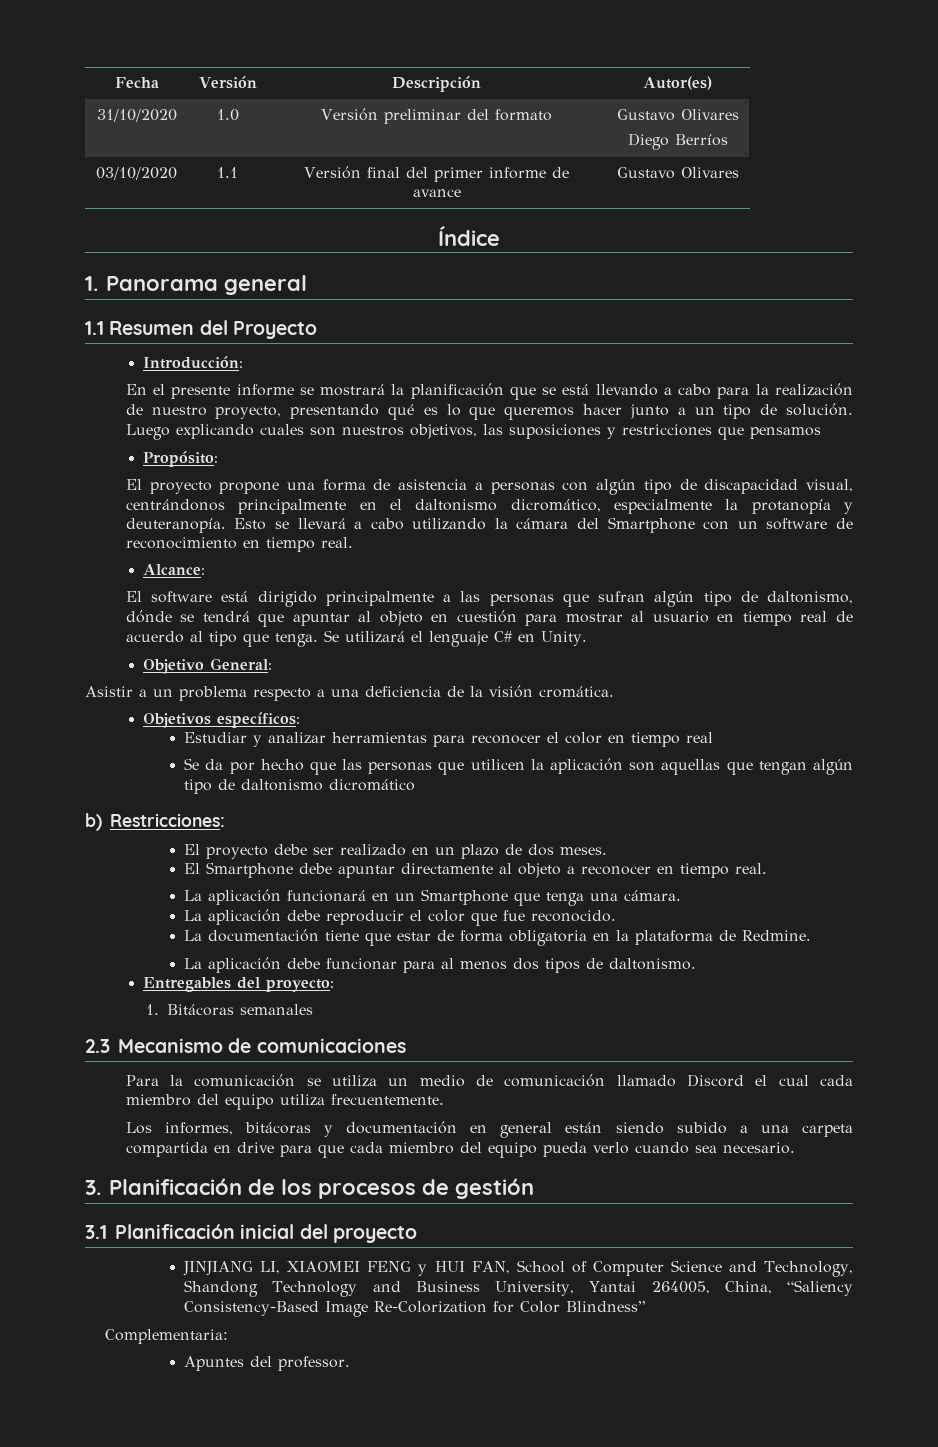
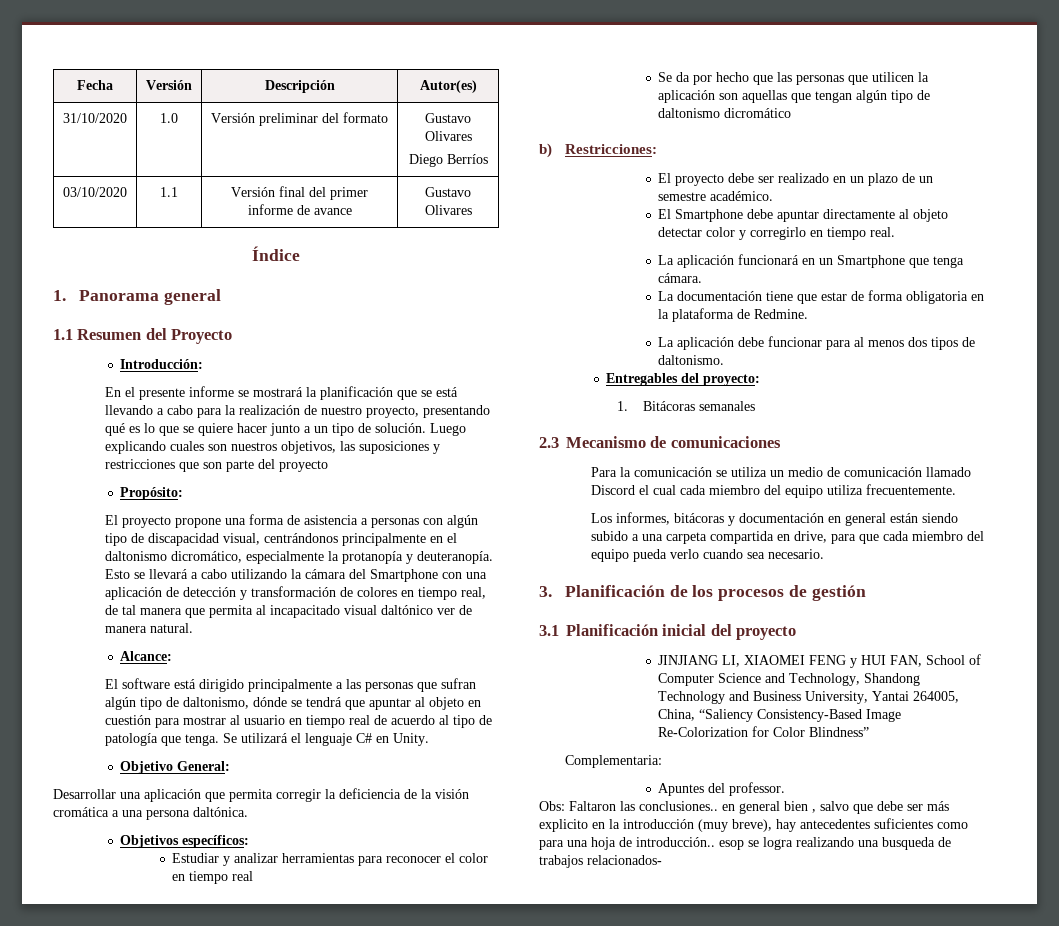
- En el presente informe se mostrará la planificación que se está llevando a cabo para la realización de nuestro proyecto, presentando qué es lo que queremos hacer junto a un tipo de solución.
+ En el presente informe se mostrará la planificación que se está llevando a cabo para la realización de nuestro proyecto, presentando qué es lo que se quiere hacer junto a un tipo de solución.
- Luego explicando cuales son nuestros objetivos, las suposiciones y restricciones que pensamos
+ Luego explicando cuales son nuestros objetivos, las suposiciones y restricciones que son parte del proyecto
- Esto se llevará a cabo utilizando la cámara del Smartphone con un software de reconocimiento en tiempo real.
+ Esto se llevará a cabo utilizando la cámara del Smartphone con una aplicación de detección y transformación de colores en tiempo real, de tal manera que permita al incapacitado visual daltónico ver de manera natural.
- El software está dirigido principalmente a las personas que sufran algún tipo de daltonismo, dónde se tendrá que apuntar al objeto en cuestión para mostrar al usuario en tiempo real de acuerdo al tipo que tenga.
+ El software está dirigido principalmente a las personas que sufran algún tipo de daltonismo, dónde se tendrá que apuntar al objeto en cuestión para mostrar al usuario en tiempo real de acuerdo al tipo de patología que tenga.
- Asistir a un problema respecto a una deficiencia de la visión cromática.
+ Desarrollar una aplicación que permita corregir la deficiencia de la visión cromática a una persona daltónica.
- El proyecto debe ser realizado en un plazo de dos meses.
+ El proyecto debe ser realizado en un plazo de un semestre académico.
- El Smartphone debe apuntar directamente al objeto a reconocer en tiempo real.
+ El Smartphone debe apuntar directamente al objeto detectar color y corregirlo en tiempo real.
- La aplicación funcionará en un Smartphone que tenga una cámara.
+ La aplicación funcionará en un Smartphone que tenga cámara.
- La aplicación debe reproducir el color que fue reconocido.
- Los informes, bitácoras y documentación en general están siendo subido a una carpeta compartida en drive para que cada miembro del equipo pueda verlo cuando sea necesario.
+ Los informes, bitácoras y documentación en general están siendo subido a una carpeta compartida en drive, para que cada miembro del equipo pueda verlo cuando sea necesario.
+ Obs: Faltaron las conclusiones.. en general bien , salvo que debe ser más explicito en la introducción (muy breve), hay antecedentes suficientes como para una hoja de introducción.. esop se logra realizando una busqueda de trabajos relacionados-

